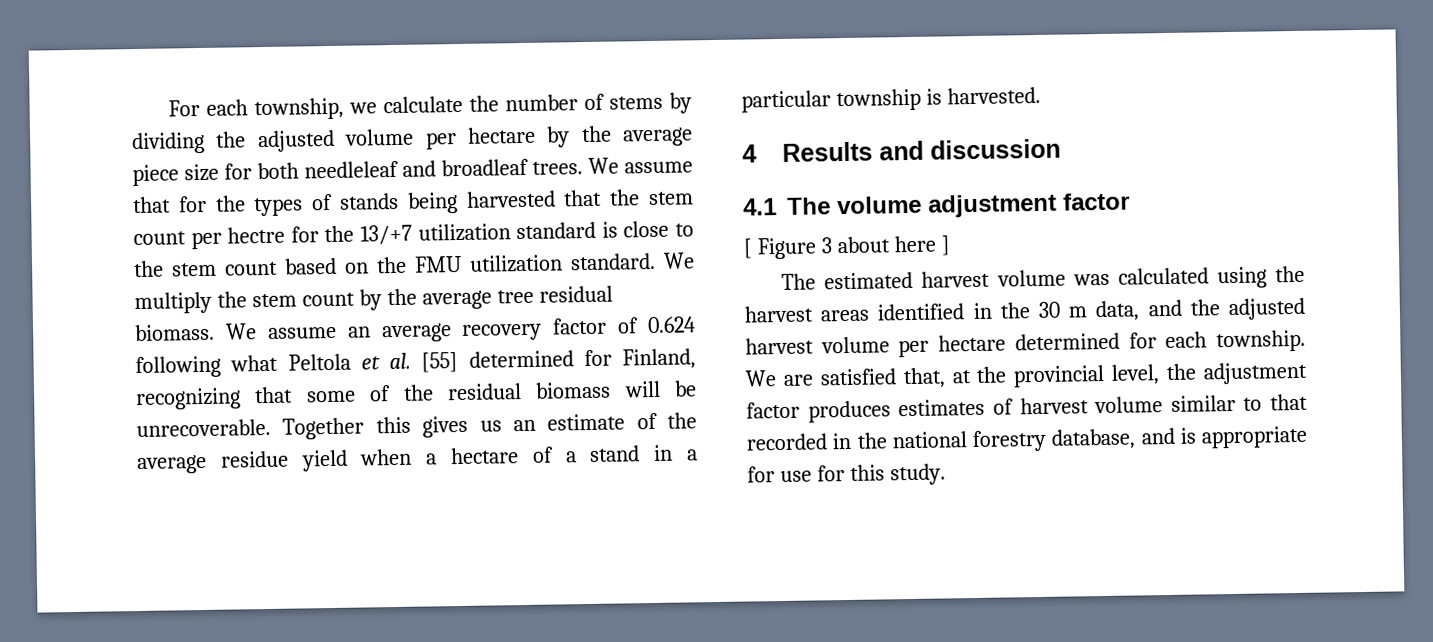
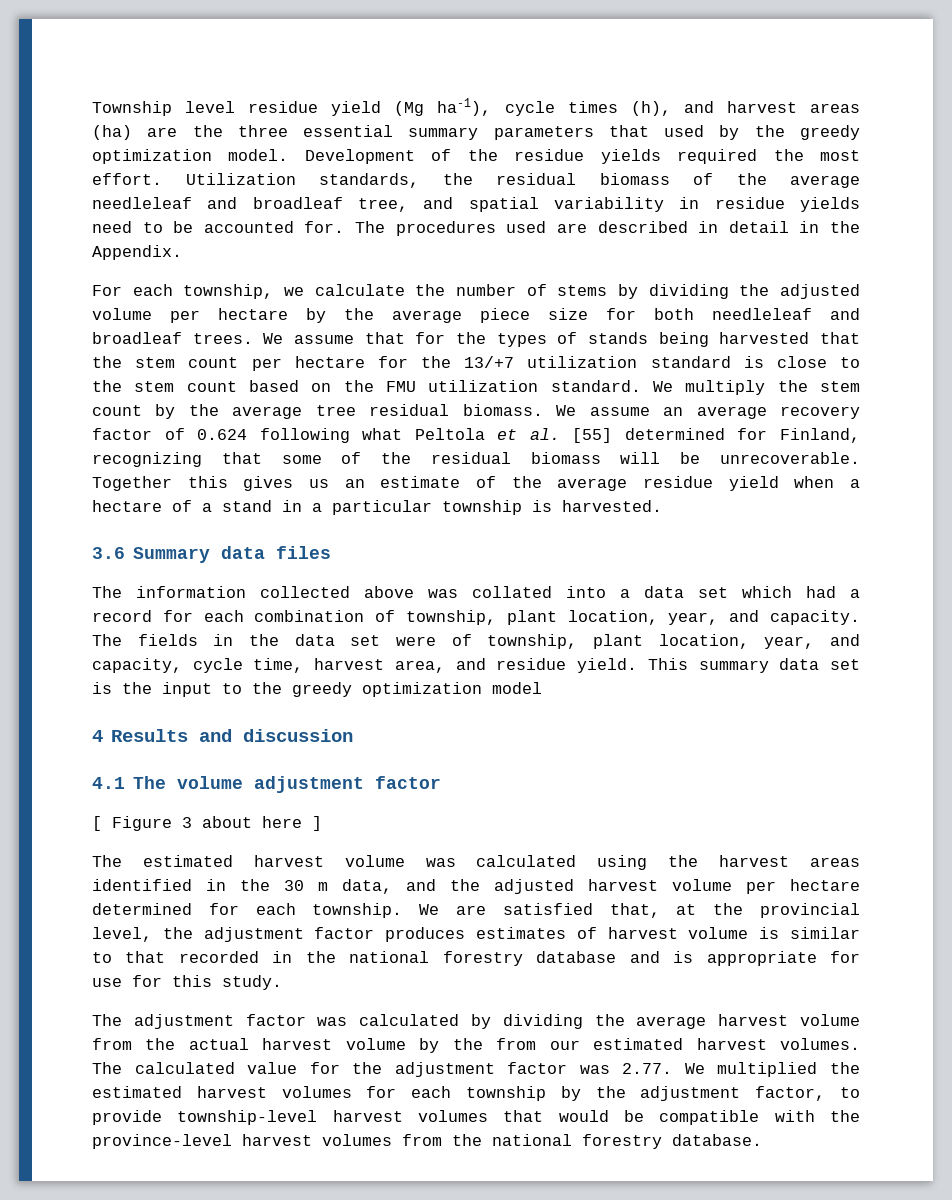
+ Township level residue yield (Mg ha-1), cycle times (h), and harvest areas (ha) are the three essential summary parameters that used by the greedy optimization model. Development of the residue yields required the most effort. Utilization standards, the residual biomass of the average needleleaf and broadleaf tree, and spatial variability in residue yields need to be accounted for. The procedures used are described in detail in the Appendix.
- We assume that for the types of stands being harvested that the stem count per hectre for the 13/+7 utilization standard is close to the stem count based on the FMU utilization standard.
+ We assume that for the types of stands being harvested that the stem count per hectare for the 13/+7 utilization standard is close to the stem count based on the FMU utilization standard.
+ 3.6 Summary data files
+ The information collected above was collated into a data set which had a record for each combination of township, plant location, year, and capacity. The fields in the data set were of township, plant location, year, and capacity, cycle time, harvest area, and residue yield. This summary data set is the input to the greedy optimization model
- We are satisfied that, at the provincial level, the adjustment factor produces estimates of harvest volume similar to that recorded in the national forestry database, and is appropriate for use for this study.
+ We are satisfied that, at the provincial level, the adjustment factor produces estimates of harvest volume is similar to that recorded in the national forestry database and is appropriate for use for this study.
+ The adjustment factor was calculated by dividing the average harvest volume from the actual harvest volume by the from our estimated harvest volumes. The calculated value for the adjustment factor was 2.77. We multiplied the estimated harvest volumes for each township by the adjustment factor, to provide township-level harvest volumes that would be compatible with the province-level harvest volumes from the national forestry database.

